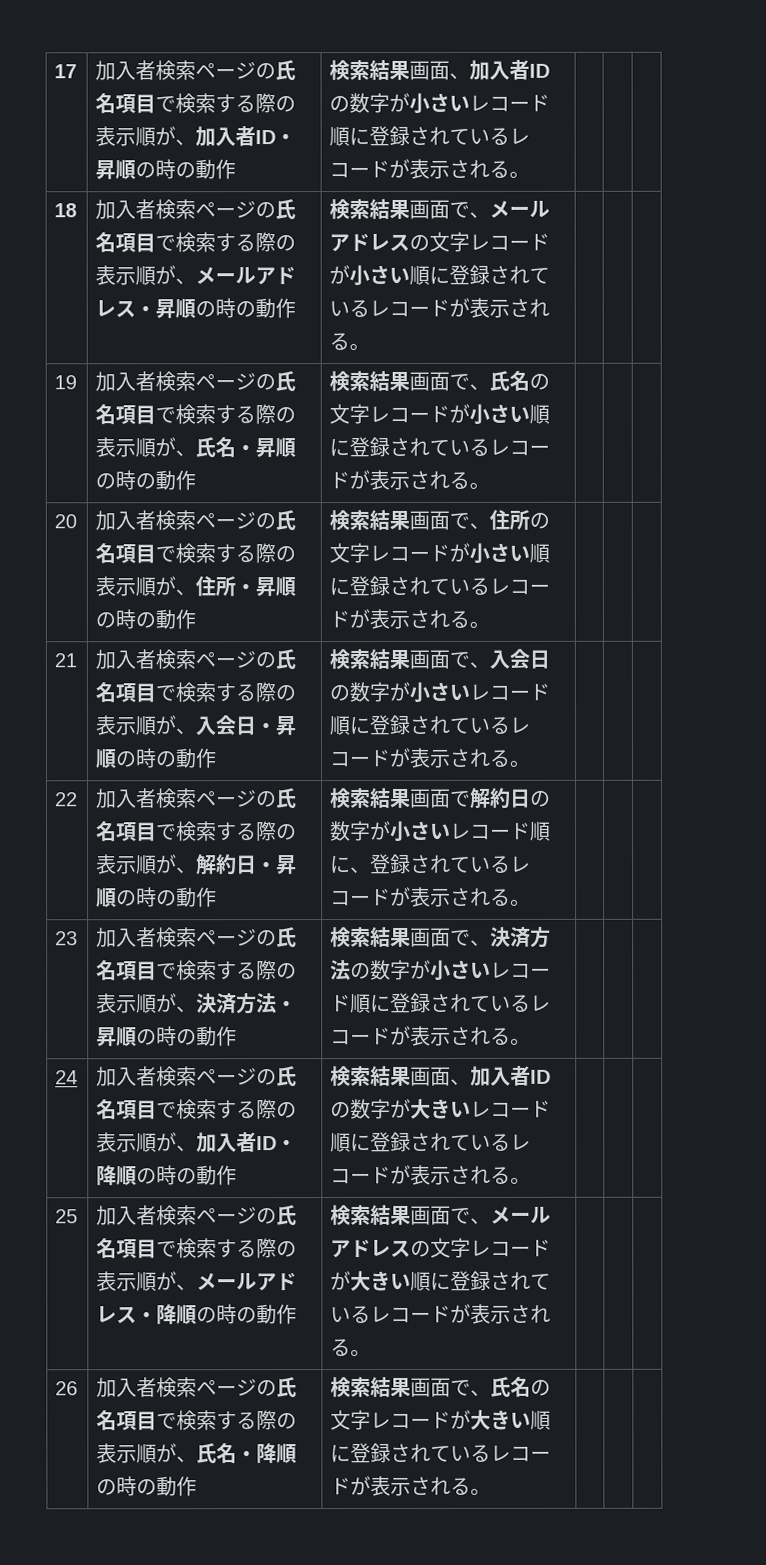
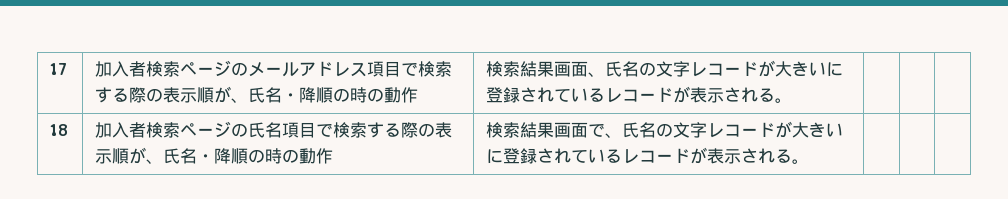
- 加入者検索ページの氏名項目で検索する際の表示順が、加入者ID・昇順の時の動作 | 検索結果画面、加入者IDの数字が小さいレコード順に登録されているレコードが表示される。
+ 加入者検索ページのメールアドレス項目で検索する際の表示順が、氏名・降順の時の動作 | 検索結果画面、氏名の文字レコードが大きいに登録されているレコードが表示される。
- 加入者検索ページの氏名項目で検索する際の表示順が、メールアドレス・昇順の時の動作 | 検索結果画面で、メールアドレスの文字レコードが小さい順に登録されているレコードが表示される。 | | |
- 19 | 加入者検索ページの氏名項目で検索する際の表示順が、氏名・昇順の時の動作 | 検索結果画面で、氏名の文字レコードが小さい順に登録されているレコードが表示される。 | | |
- 20 | 加入者検索ページの氏名項目で検索する際の表示順が、住所・昇順の時の動作 | 検索結果画面で、住所の文字レコードが小さい順に登録されているレコードが表示される。 | | |
- 21 | 加入者検索ページの氏名項目で検索する際の表示順が、入会日・昇順の時の動作 | 検索結果画面で、入会日の数字が小さいレコード順に登録されているレコードが表示される。 | | |
- 22 | 加入者検索ページの氏名項目で検索する際の表示順が、解約日・昇順の時の動作 | 検索結果画面で解約日の数字が小さいレコード順に、登録されているレコードが表示される。 | | |
- 23 | 加入者検索ページの氏名項目で検索する際の表示順が、決済方法・昇順の時の動作 | 検索結果画面で、決済方法の数字が小さいレコード順に登録されているレコードが表示される。 | | |
- 24 | 加入者検索ページの氏名項目で検索する際の表示順が、加入者ID・降順の時の動作 | 検索結果画面、加入者IDの数字が大きいレコード順に登録されているレコードが表示される。 | | |
- 25 | 加入者検索ページの氏名項目で検索する際の表示順が、メールアドレス・降順の時の動作 | 検索結果画面で、メールアドレスの文字レコードが大きい順に登録されているレコードが表示される。 | | |
- 26 | 加入者検索ページの氏名項目で検索する際の表示順が、氏名・降順の時の動作 | 検索結果画面で、氏名の文字レコードが大きい順に登録されているレコードが表示される。 | | |
+ 加入者検索ページの氏名項目で検索する際の表示順が、氏名・降順の時の動作 | 検索結果画面で、氏名の文字レコードが大きいに登録されているレコードが表示される。

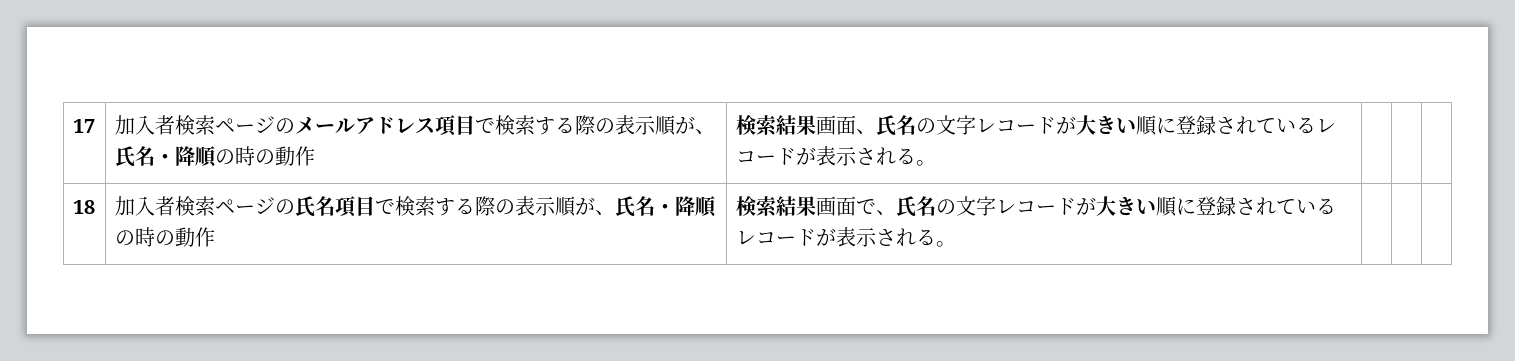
- 検索結果画面、氏名の文字レコードが大きいに登録されているレコードが表示される。
+ 検索結果画面、氏名の文字レコードが大きい順に登録されているレコードが表示される。
- 18 | 加入者検索ページの氏名項目で検索する際の表示順が、氏名・降順の時の動作 | 検索結果画面で、氏名の文字レコードが大きいに登録されているレコードが表示される。 | | |
+ 18 | 加入者検索ページの氏名項目で検索する際の表示順が、氏名・降順の時の動作 | 検索結果画面で、氏名の文字レコードが大きい順に登録されているレコードが表示される。 | | |

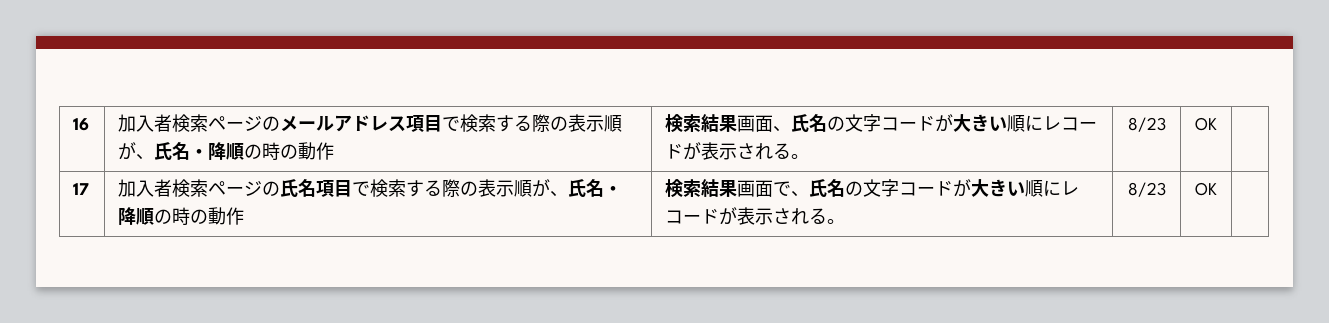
- 17
+ 16
- 検索結果画面、氏名の文字レコードが大きい順に登録されているレコードが表示される。 | | |
- 18 | 加入者検索ページの氏名項目で検索する際の表示順が、氏名・降順の時の動作 | 検索結果画面で、氏名の文字レコードが大きい順に登録されているレコードが表示される。 | | |
+ 検索結果画面、氏名の文字コードが大きい順にレコードが表示される。 | 8/23 | OK |
+ 17 | 加入者検索ページの氏名項目で検索する際の表示順が、氏名・降順の時の動作 | 検索結果画面で、氏名の文字コードが大きい順にレコードが表示される。 | 8/23 | OK |

